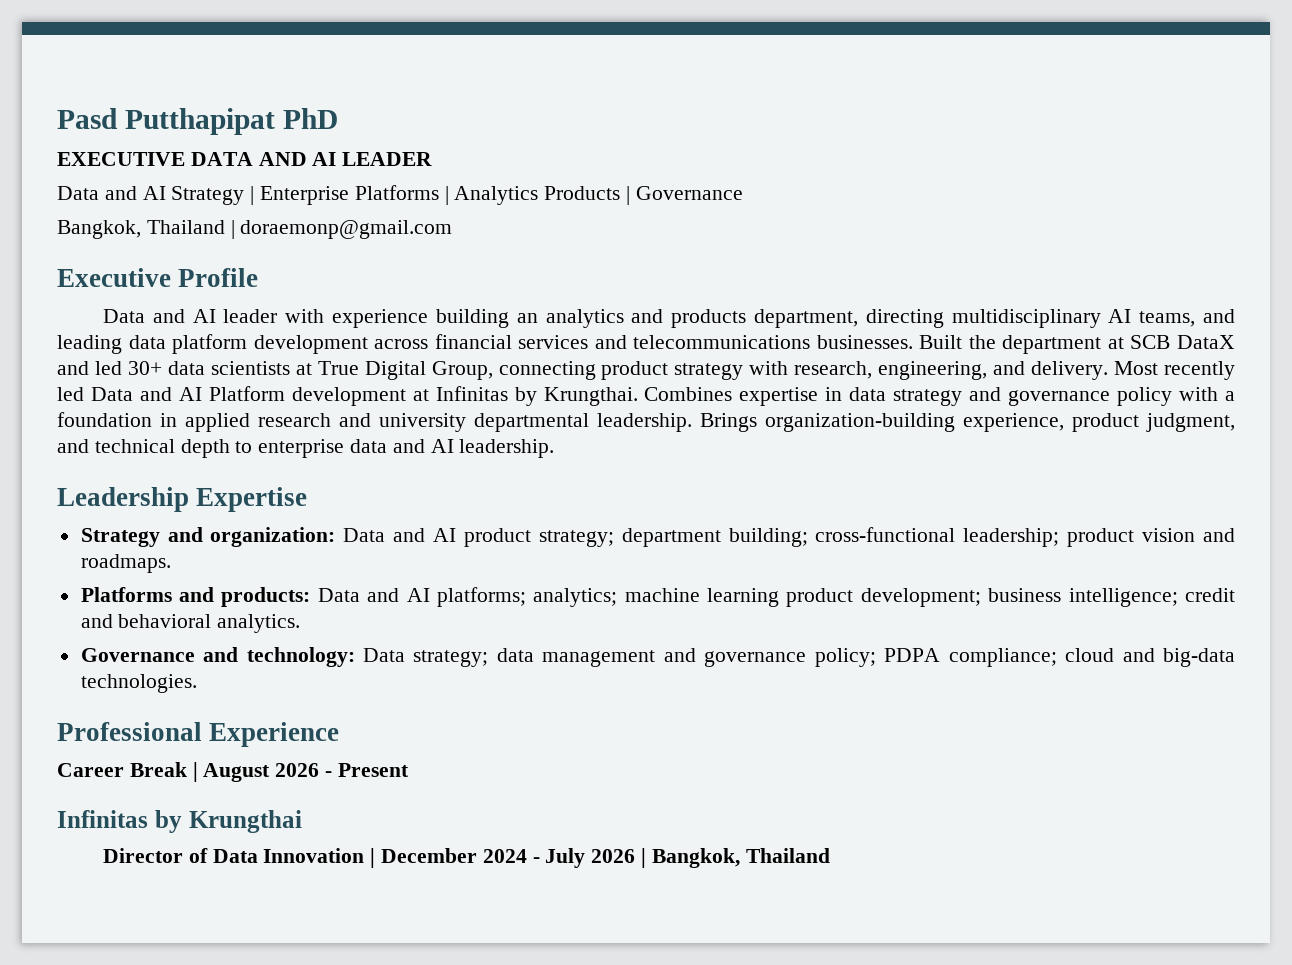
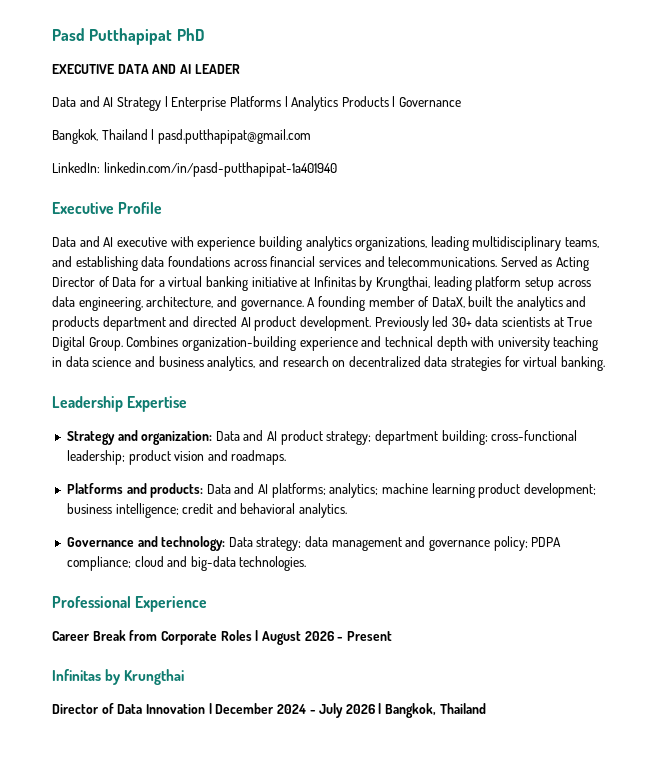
- Bangkok, Thailand | doraemonp@gmail.com
+ Bangkok, Thailand | pasd.putthapipat@gmail.com
+ LinkedIn: linkedin.com/in/pasd-putthapipat-1a401940
- Data and AI leader with experience building an analytics and products department, directing multidisciplinary AI teams, and leading data platform development across financial services and telecommunications businesses. Built the department at SCB DataX and led 30+ data scientists at True Digital Group, connecting product strategy with research, engineering, and delivery. Most recently led Data and AI Platform development at Infinitas by Krungthai. Combines expertise in data strategy and governance policy with a foundation in applied research and university departmental leadership. Brings organization-building experience, product judgment, and technical depth to enterprise data and AI leadership.
+ Data and AI executive with experience building analytics organizations, leading multidisciplinary teams, and establishing data foundations across financial services and telecommunications. Served as Acting Director of Data for a virtual banking initiative at Infinitas by Krungthai, leading platform setup across data engineering, architecture, and governance. A founding member of DataX, built the analytics and products department and directed AI product development. Previously led 30+ data scientists at True Digital Group. Combines organization-building experience and technical depth with university teaching in data science and business analytics, and research on decentralized data strategies for virtual banking.
- Career Break | August 2026 - Present
+ Career Break from Corporate Roles | August 2026 - Present

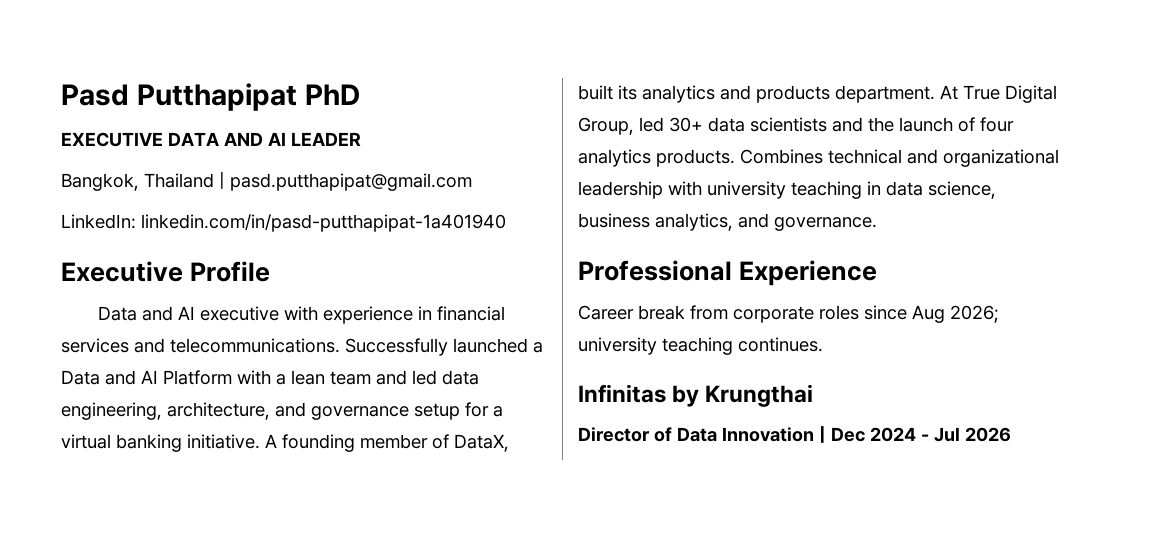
- Data and AI Strategy | Enterprise Platforms | Analytics Products | Governance
- Data and AI executive with experience building analytics organizations, leading multidisciplinary teams, and establishing data foundations across financial services and telecommunications. Served as Acting Director of Data for a virtual banking initiative at Infinitas by Krungthai, leading platform setup across data engineering, architecture, and governance.
+ Data and AI executive with experience in financial services and telecommunications. Successfully launched a Data and AI Platform with a lean team and led data engineering, architecture, and governance setup for a virtual banking initiative.
- A founding member of DataX, built the analytics and products department and directed AI product development. Previously led 30+ data scientists at True Digital Group. Combines organization-building experience and technical depth with university teaching in data science and business analytics, and research on decentralized data strategies for virtual banking.
- Leadership Expertise
- Strategy and organization: Data and AI product strategy; department building; cross-functional leadership; product vision and roadmaps.
- Platforms and products: Data and AI platforms; analytics; machine learning product development; business intelligence; credit and behavioral analytics.
- Governance and technology: Data strategy; data management and governance policy; PDPA compliance; cloud and big-data technologies.
+ A founding member of DataX, built its analytics and products department. At True Digital Group, led 30+ data scientists and the launch of four analytics products. Combines technical and organizational leadership with university teaching in data science, business analytics, and governance.
  Professional Experience
- Career Break from Corporate Roles | August 2026 - Present
+ Career break from corporate roles since Aug 2026; university teaching continues.
- Director of Data Innovation | December 2024 - July 2026 | Bangkok, Thailand
+ Director of Data Innovation | Dec 2024 - Jul 2026

